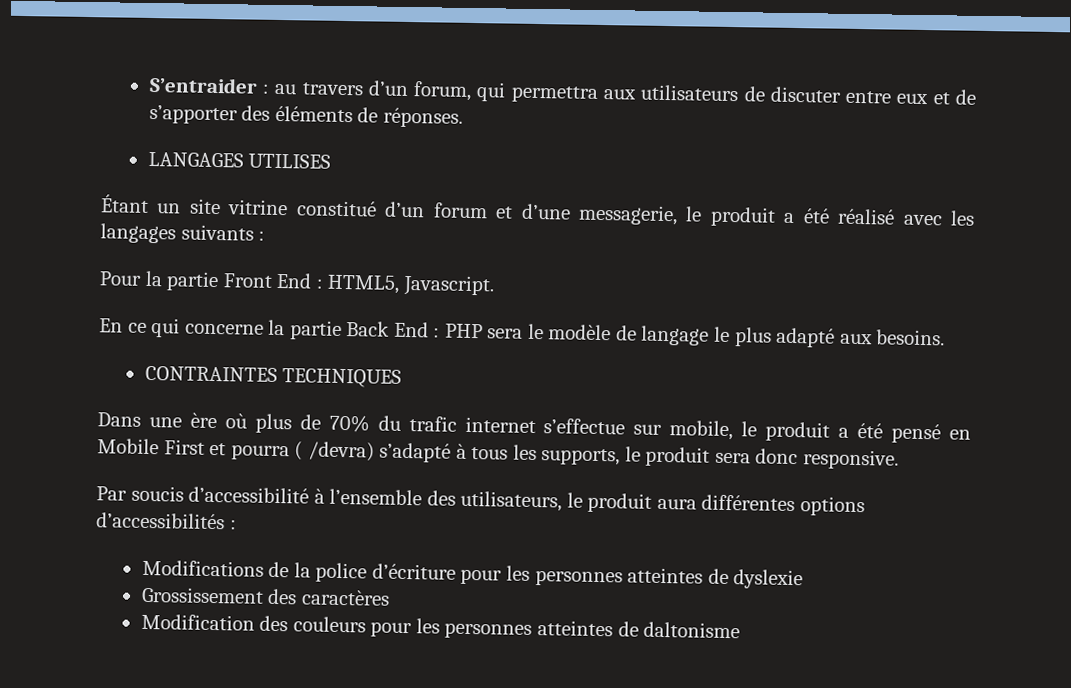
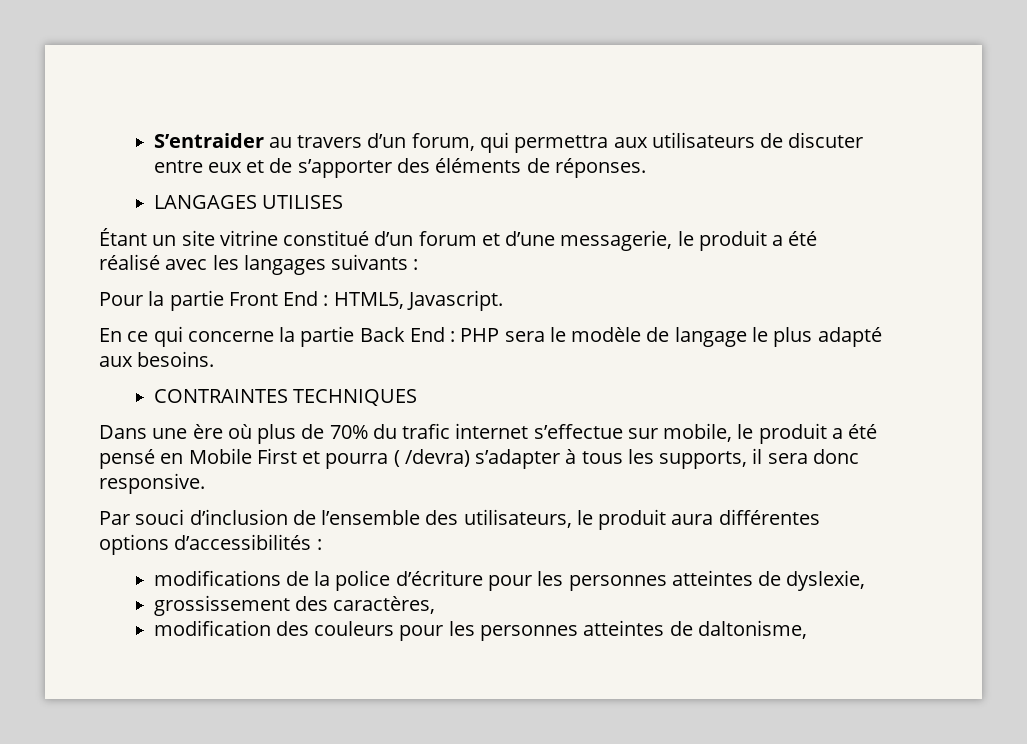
- S’entraider : au travers d’un forum, qui permettra aux utilisateurs de discuter entre eux et de s’apporter des éléments de réponses.
+ S’entraider au travers d’un forum, qui permettra aux utilisateurs de discuter entre eux et de s’apporter des éléments de réponses.
- Dans une ère où plus de 70% du trafic internet s’effectue sur mobile, le produit a été pensé en Mobile First et pourra ( /devra) s’adapté à tous les supports, le produit sera donc responsive.
+ Dans une ère où plus de 70% du trafic internet s’effectue sur mobile, le produit a été pensé en Mobile First et pourra ( /devra) s’adapter à tous les supports, il sera donc responsive.
- Par soucis d’accessibilité à l’ensemble des utilisateurs, le produit aura différentes options d’accessibilités :
+ Par souci d’inclusion de l’ensemble des utilisateurs, le produit aura différentes options d’accessibilités :
- Modifications de la police d’écriture pour les personnes atteintes de dyslexie
- Grossissement des caractères
- Modification des couleurs pour les personnes atteintes de daltonisme
+ modifications de la police d’écriture pour les personnes atteintes de dyslexie,
+ grossissement des caractères,
+ modification des couleurs pour les personnes atteintes de daltonisme,

